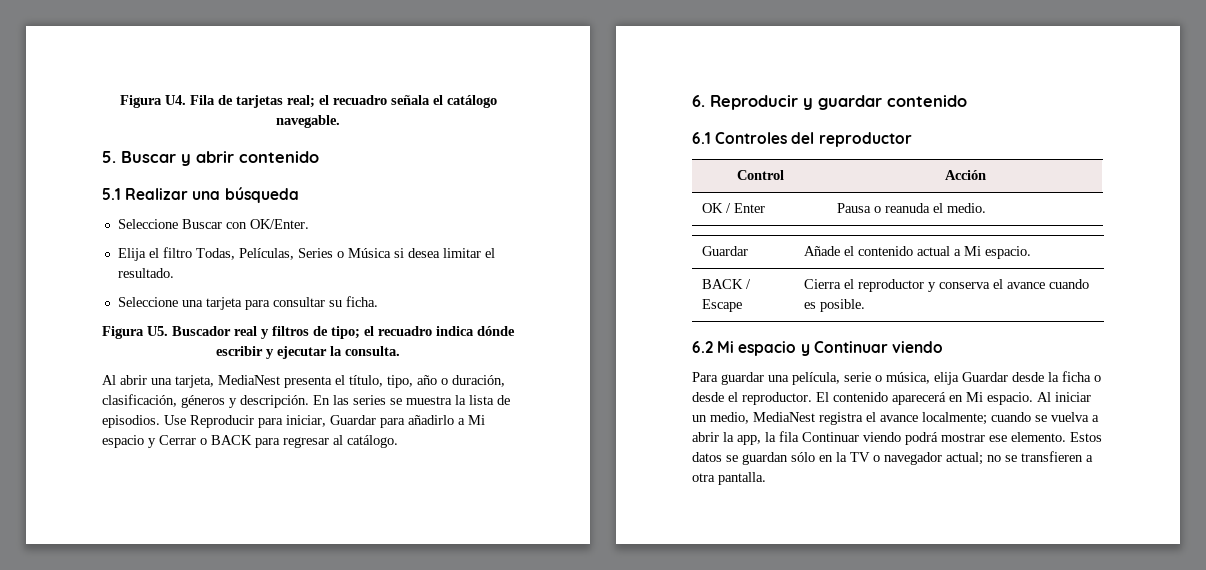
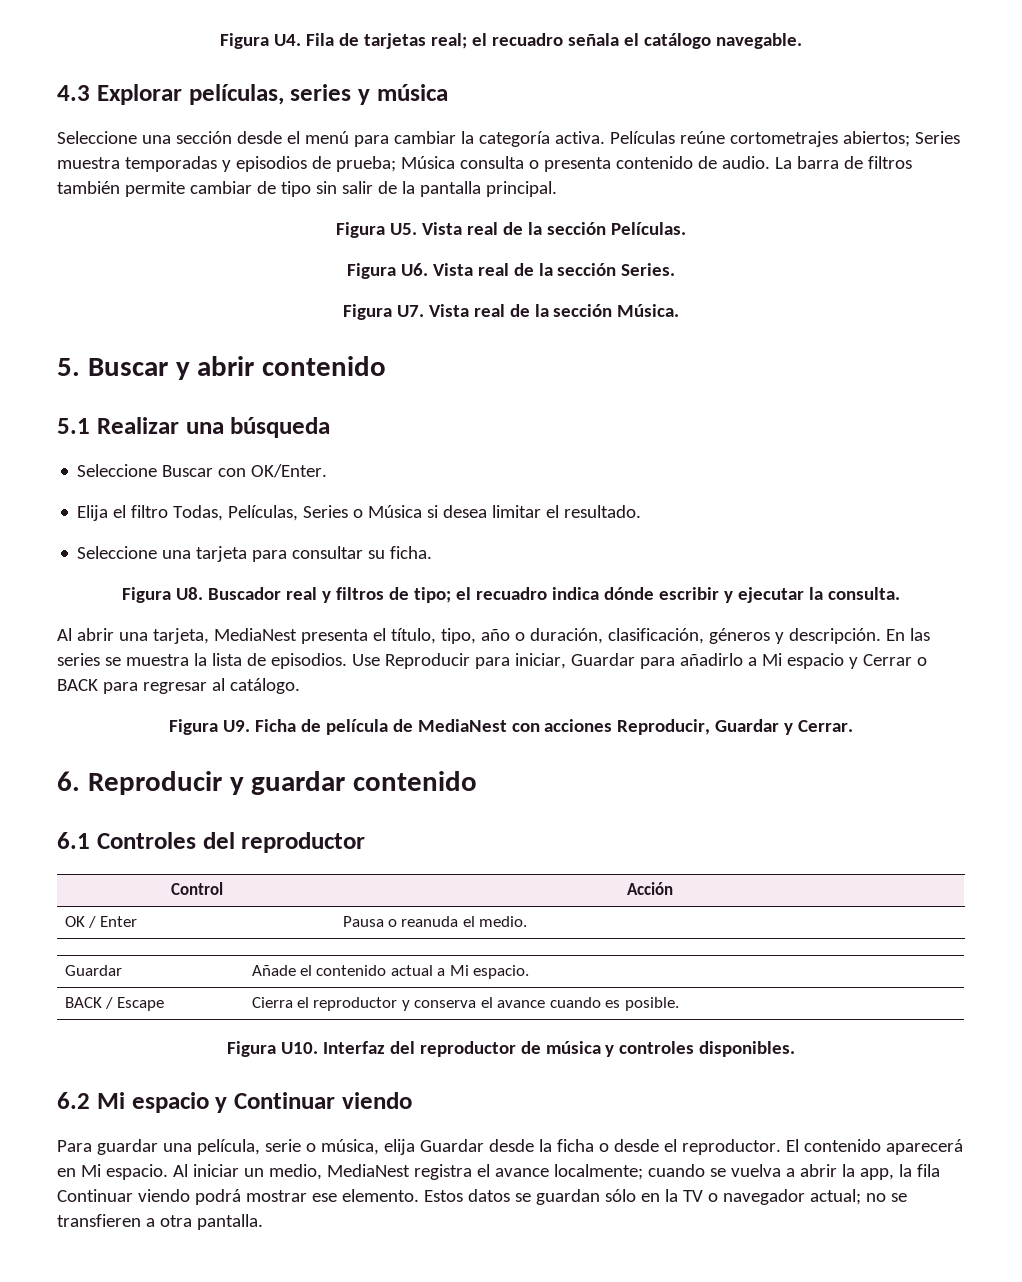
+ 4.3 Explorar películas, series y música
+ Seleccione una sección desde el menú para cambiar la categoría activa. Películas reúne cortometrajes abiertos; Series muestra temporadas y episodios de prueba; Música consulta o presenta contenido de audio. La barra de filtros también permite cambiar de tipo sin salir de la pantalla principal.
+ Figura U5. Vista real de la sección Películas.
+ Figura U6. Vista real de la sección Series.
+ Figura U7. Vista real de la sección Música.
- Figura U5. Buscador real y filtros de tipo; el recuadro indica dónde escribir y ejecutar la consulta.
+ Figura U8. Buscador real y filtros de tipo; el recuadro indica dónde escribir y ejecutar la consulta.
+ Figura U9. Ficha de película de MediaNest con acciones Reproducir, Guardar y Cerrar.
+ Figura U10. Interfaz del reproductor de música y controles disponibles.

